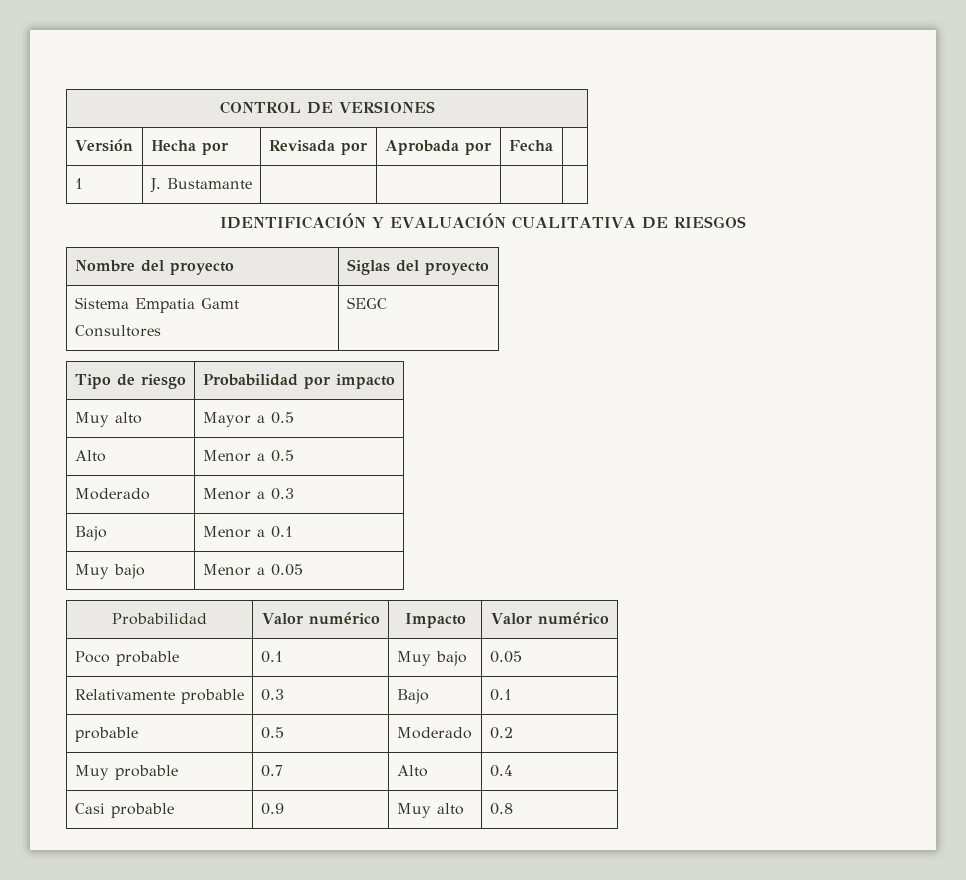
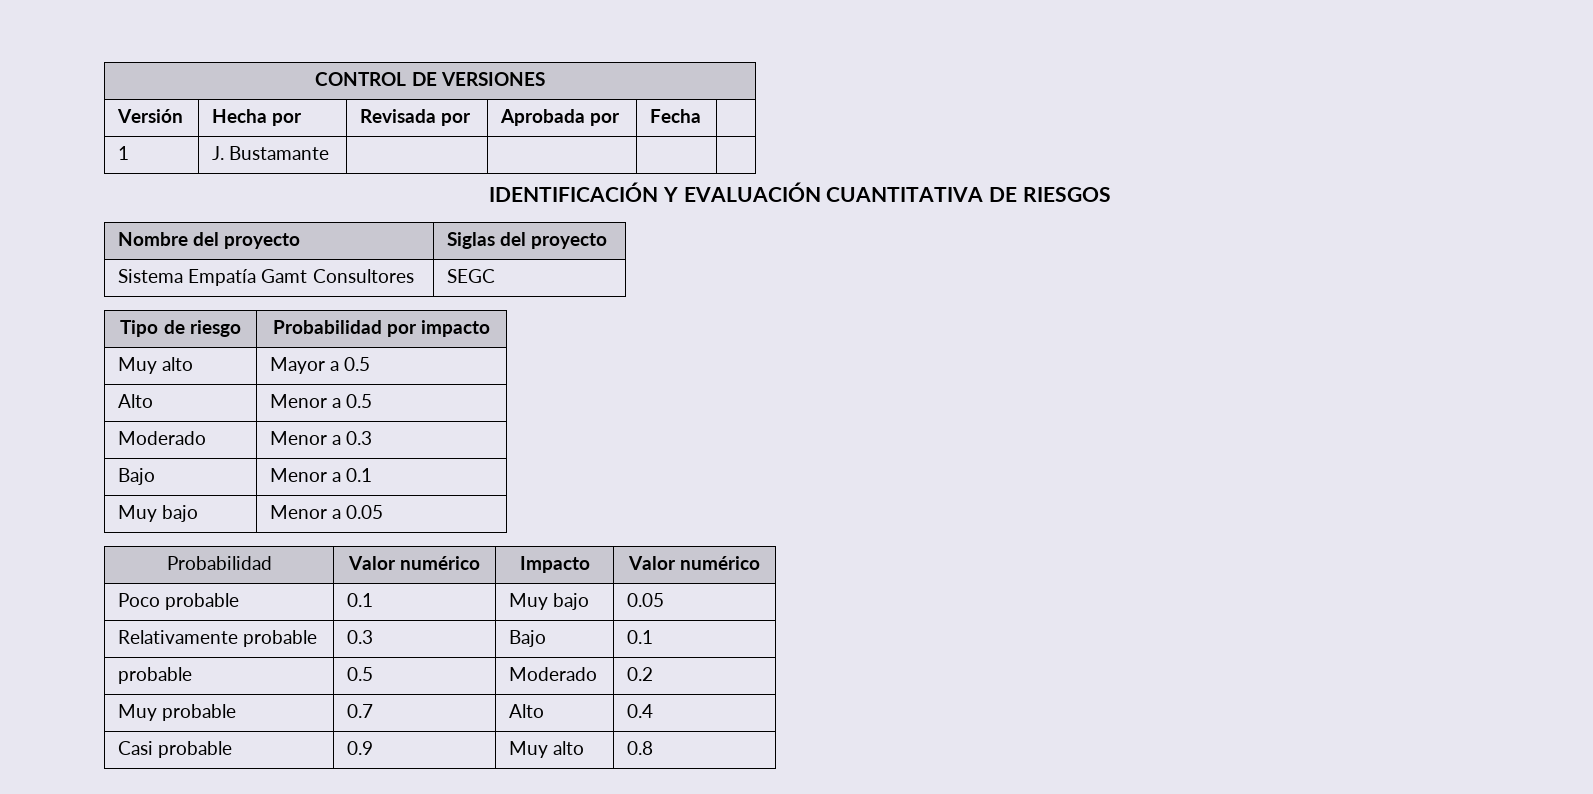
- IDENTIFICACIÓN Y EVALUACIÓN CUALITATIVA DE RIESGOS
+ IDENTIFICACIÓN Y EVALUACIÓN CUANTITATIVA DE RIESGOS
- Sistema Empatia Gamt Consultores | SEGC
+ Sistema Empatía Gamt Consultores | SEGC

